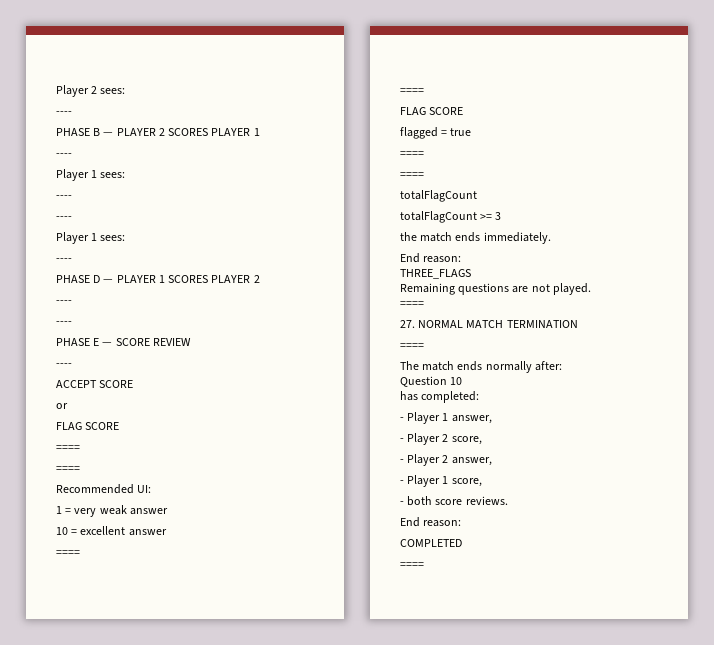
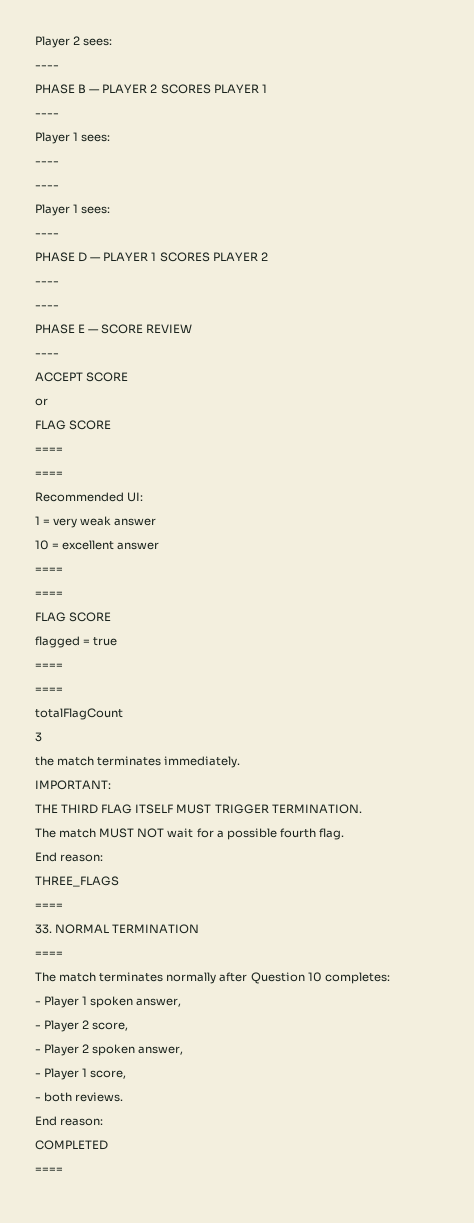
- totalFlagCount >= 3
+ 3
- the match ends immediately.
+ the match terminates immediately.
+ IMPORTANT:
+ THE THIRD FLAG ITSELF MUST TRIGGER TERMINATION.
+ The match MUST NOT wait for a possible fourth flag.
  End reason:
  THREE_FLAGS
- Remaining questions are not played.
  ====
- 27. NORMAL MATCH TERMINATION
+ 33. NORMAL TERMINATION
- The match ends normally after:
- Question 10
- has completed:
- - Player 1 answer,
+ The match terminates normally after Question 10 completes:
+ - Player 1 spoken answer,
- - Player 2 answer,
+ - Player 2 spoken answer,
- - both score reviews.
+ - both reviews.

